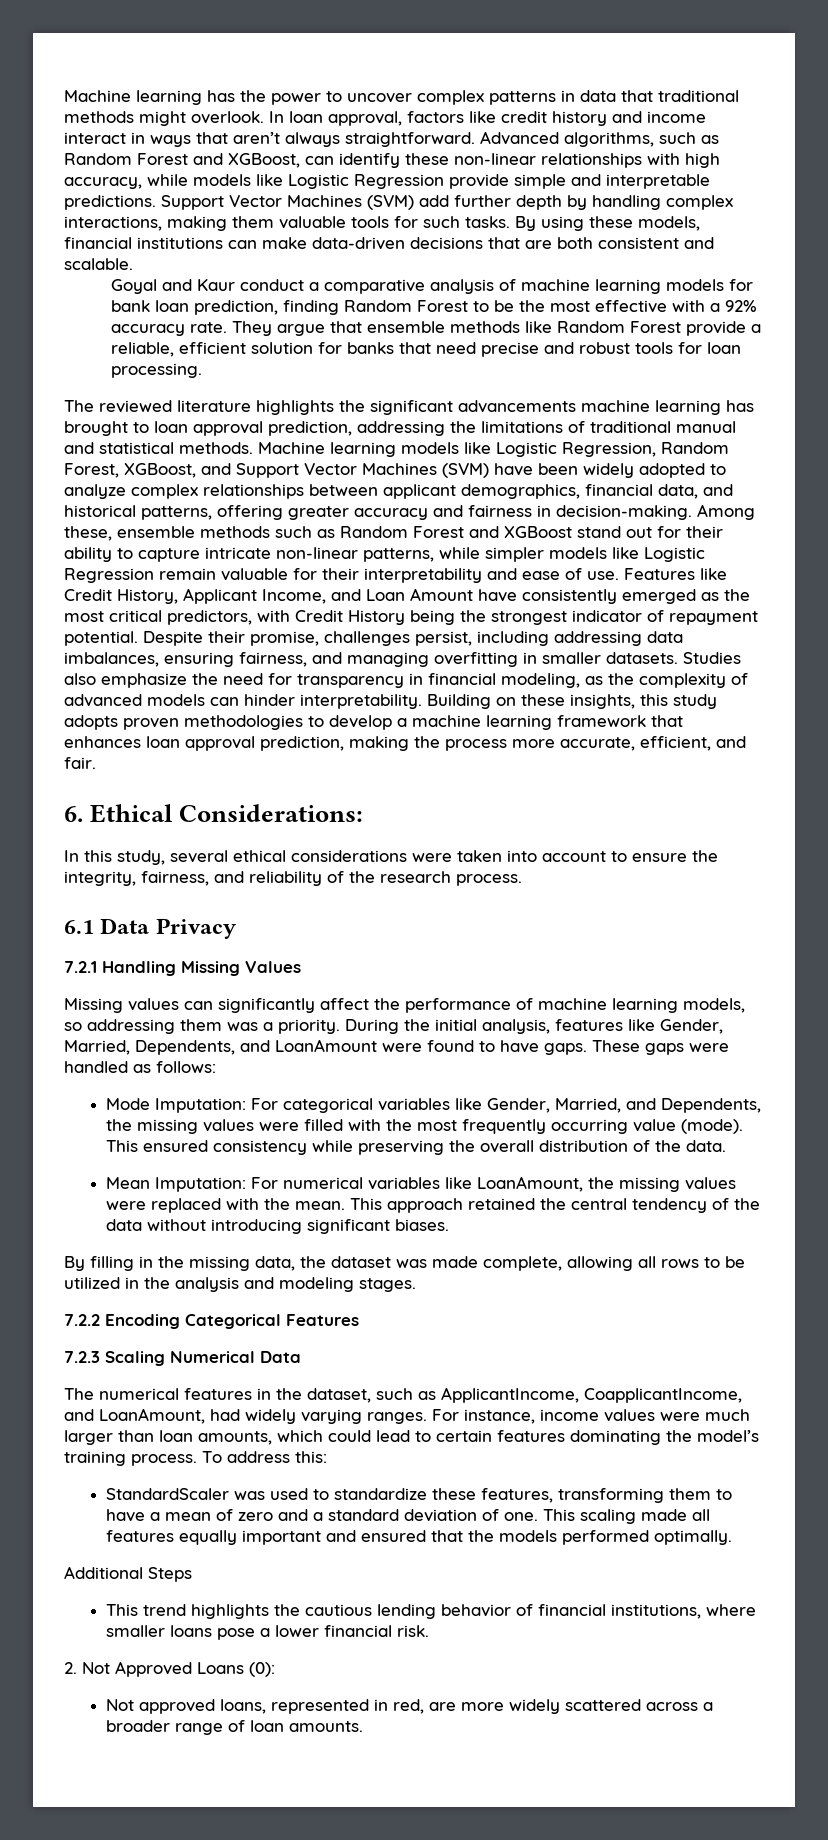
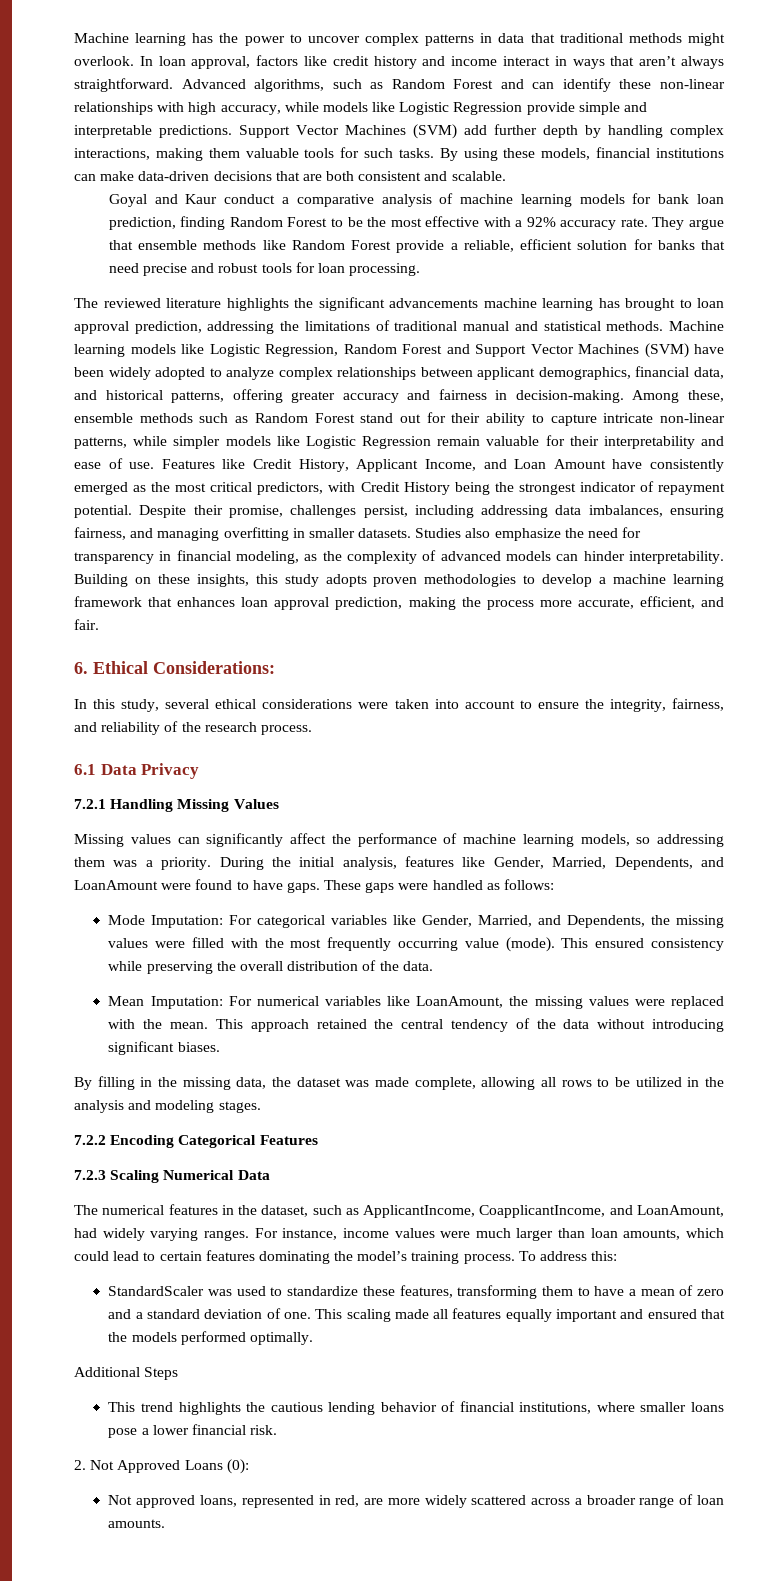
- Advanced algorithms, such as Random Forest and XGBoost, can identify these non-linear relationships with high accuracy, while models like Logistic Regression provide simple and interpretable predictions.
+ Advanced algorithms, such as Random Forest and can identify these non-linear relationships with high accuracy, while models like Logistic Regression provide simple and interpretable predictions.
- Machine learning models like Logistic Regression, Random Forest, XGBoost, and Support Vector Machines (SVM) have been widely adopted to analyze complex relationships between applicant demographics, financial data, and historical patterns, offering greater accuracy and fairness in decision-making.
+ Machine learning models like Logistic Regression, Random Forest and Support Vector Machines (SVM) have been widely adopted to analyze complex relationships between applicant demographics, financial data, and historical patterns, offering greater accuracy and fairness in decision-making.
- Among these, ensemble methods such as Random Forest and XGBoost stand out for their ability to capture intricate non-linear patterns, while simpler models like Logistic Regression remain valuable for their interpretability and ease of use.
+ Among these, ensemble methods such as Random Forest stand out for their ability to capture intricate non-linear patterns, while simpler models like Logistic Regression remain valuable for their interpretability and ease of use.

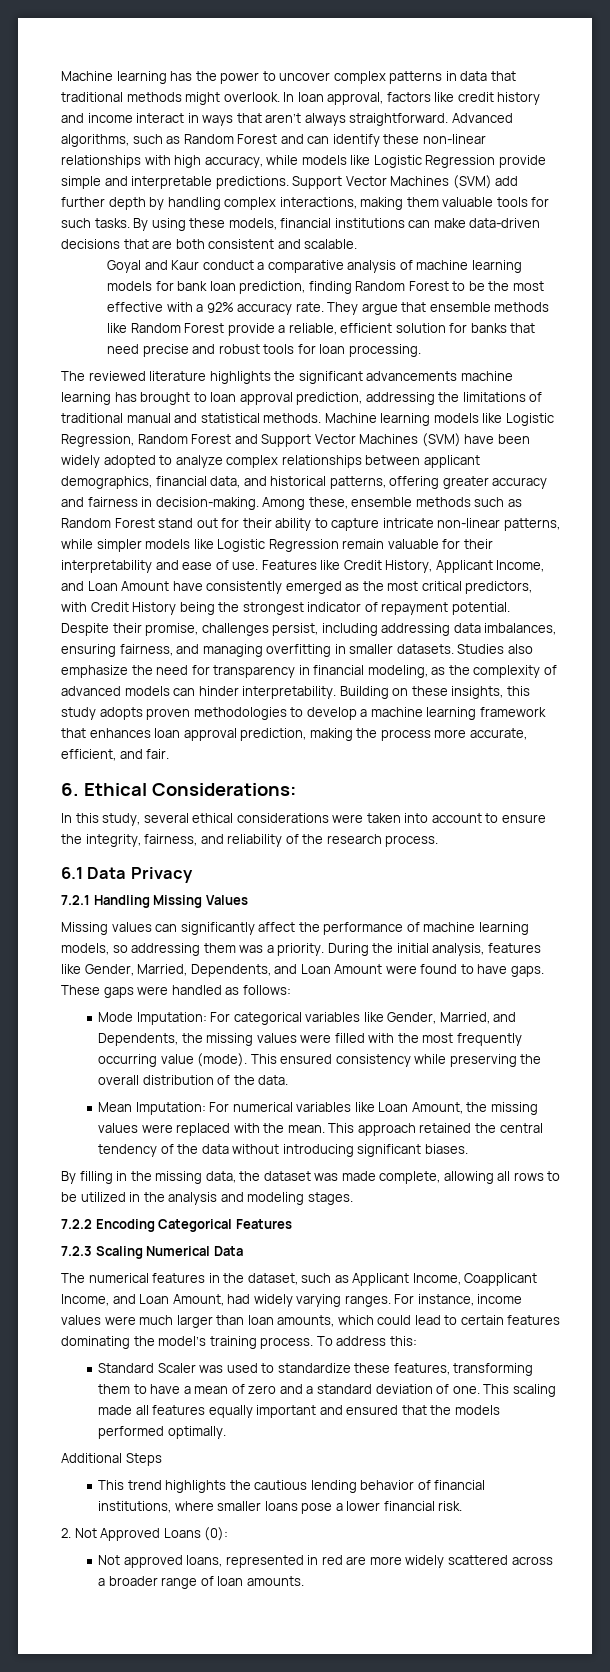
- During the initial analysis, features like Gender, Married, Dependents, and LoanAmount were found to have gaps.
+ During the initial analysis, features like Gender, Married, Dependents, and Loan Amount were found to have gaps.
- Mean Imputation: For numerical variables like LoanAmount, the missing values were replaced with the mean.
+ Mean Imputation: For numerical variables like Loan Amount, the missing values were replaced with the mean.
- The numerical features in the dataset, such as ApplicantIncome, CoapplicantIncome, and LoanAmount, had widely varying ranges.
+ The numerical features in the dataset, such as Applicant Income, Coapplicant Income, and Loan Amount, had widely varying ranges.
- StandardScaler was used to standardize these features, transforming them to have a mean of zero and a standard deviation of one.
+ Standard Scaler was used to standardize these features, transforming them to have a mean of zero and a standard deviation of one.
- Not approved loans, represented in red, are more widely scattered across a broader range of loan amounts.
+ Not approved loans, represented in red are more widely scattered across a broader range of loan amounts.

